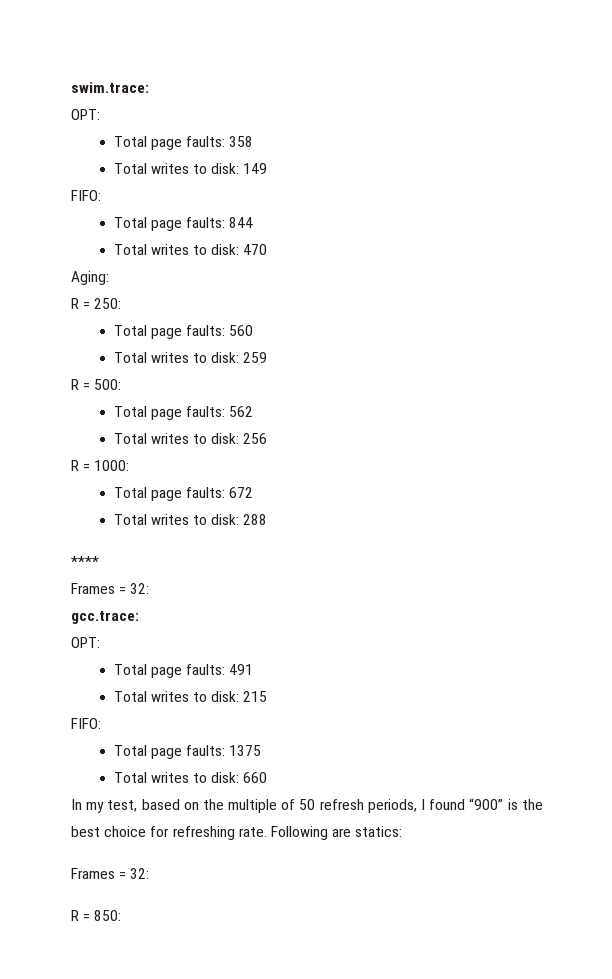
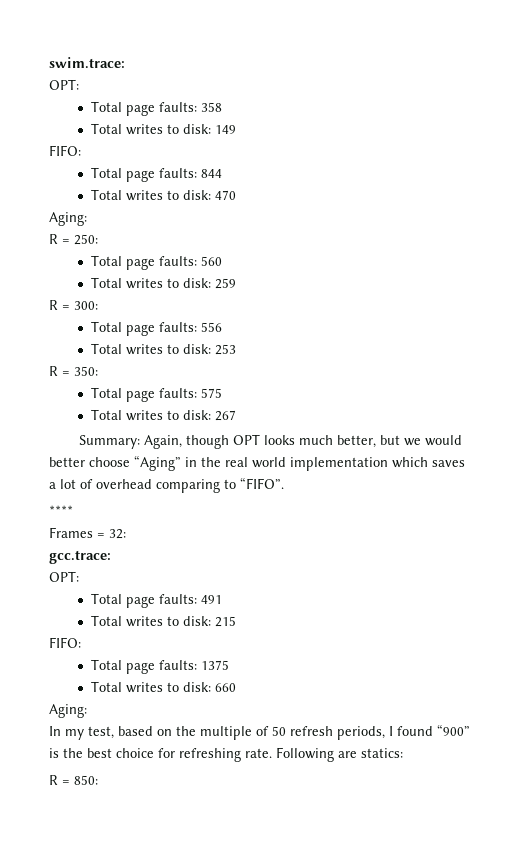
- R = 500:
- Total page faults: 562
- Total writes to disk: 256
- R = 1000:
- Total page faults: 672
- Total writes to disk: 288
+ R = 300:
+ Total page faults: 556
+ Total writes to disk: 253
+ R = 350:
+ Total page faults: 575
+ Total writes to disk: 267
+ Summary: Again, though OPT looks much better, but we would better choose “Aging” in the real world implementation which saves a lot of overhead comparing to “FIFO”.
  Total writes to disk: 660
+ Aging:
  Following are statics:
- Frames = 32:

